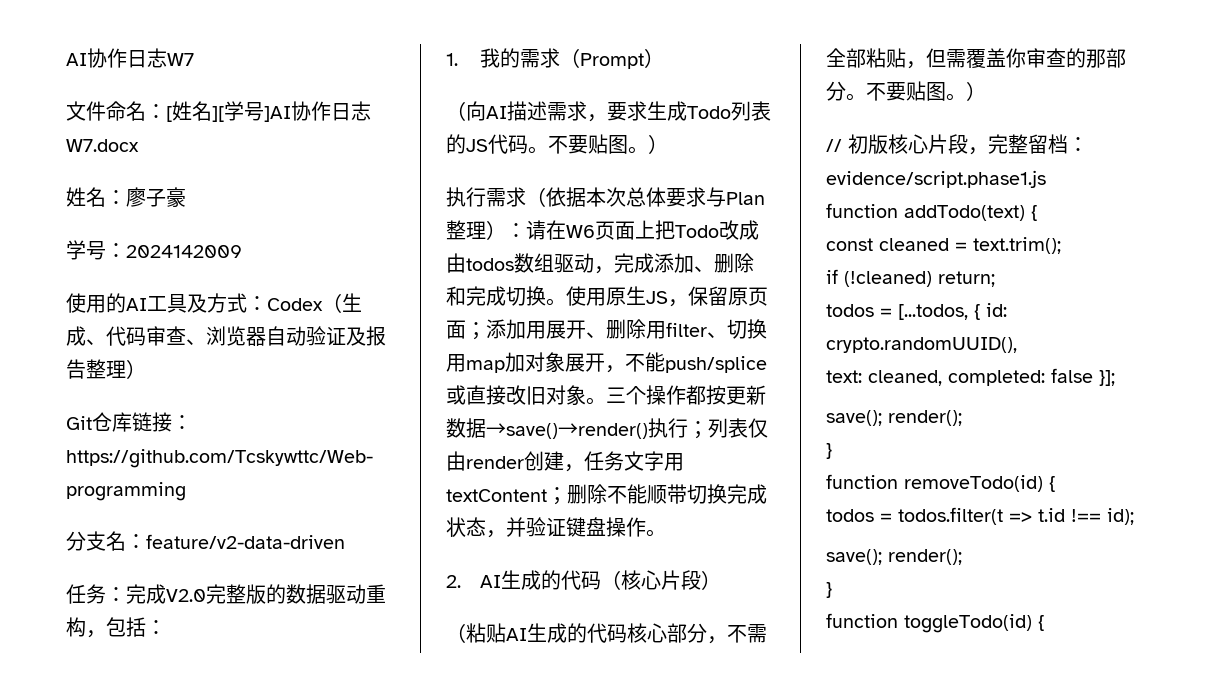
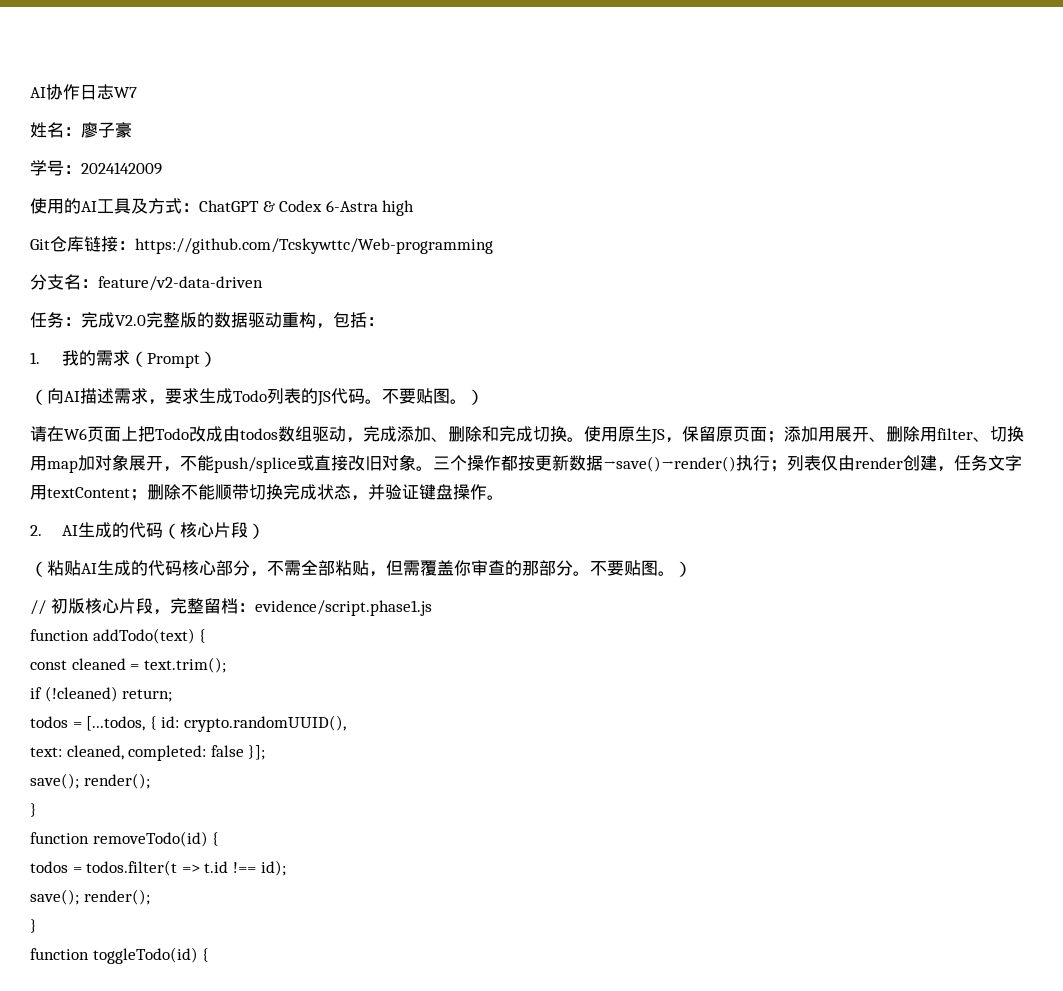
- 文件命名：[姓名][学号]AI协作日志W7.docx
- 使用的AI工具及方式：Codex（生成、代码审查、浏览器自动验证及报告整理）
+ 使用的AI工具及方式：ChatGPT & Codex 6-Astra high
- 执行需求（依据本次总体要求与Plan整理）：请在W6页面上把Todo改成由todos数组驱动，完成添加、删除和完成切换。
+ 请在W6页面上把Todo改成由todos数组驱动，完成添加、删除和完成切换。

